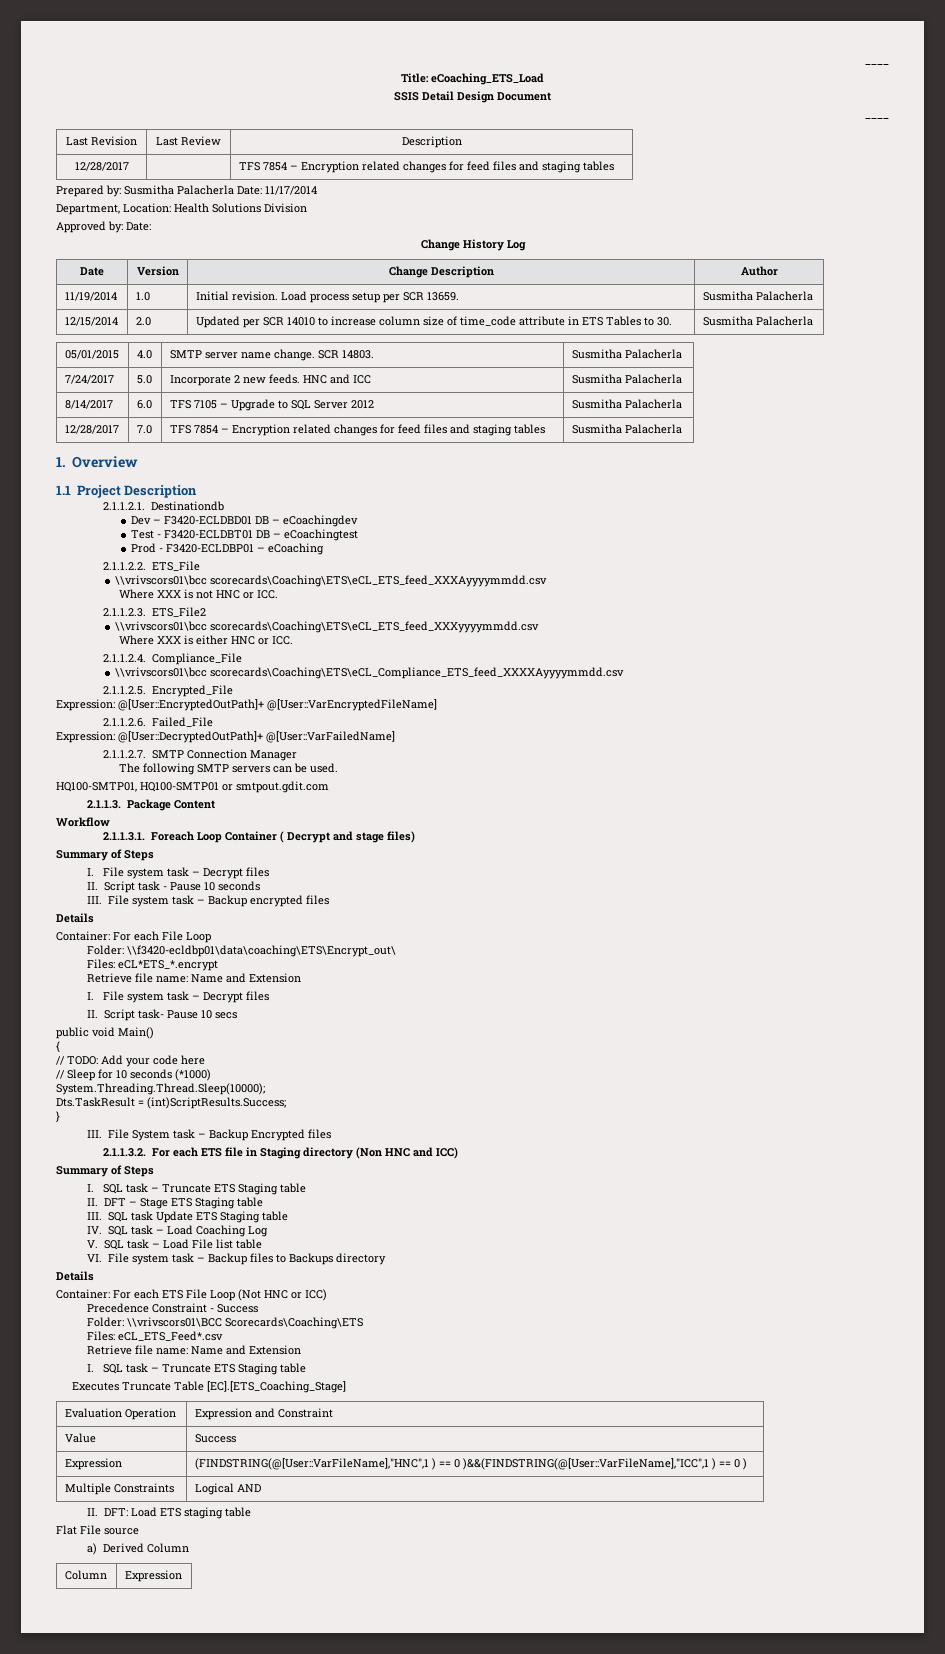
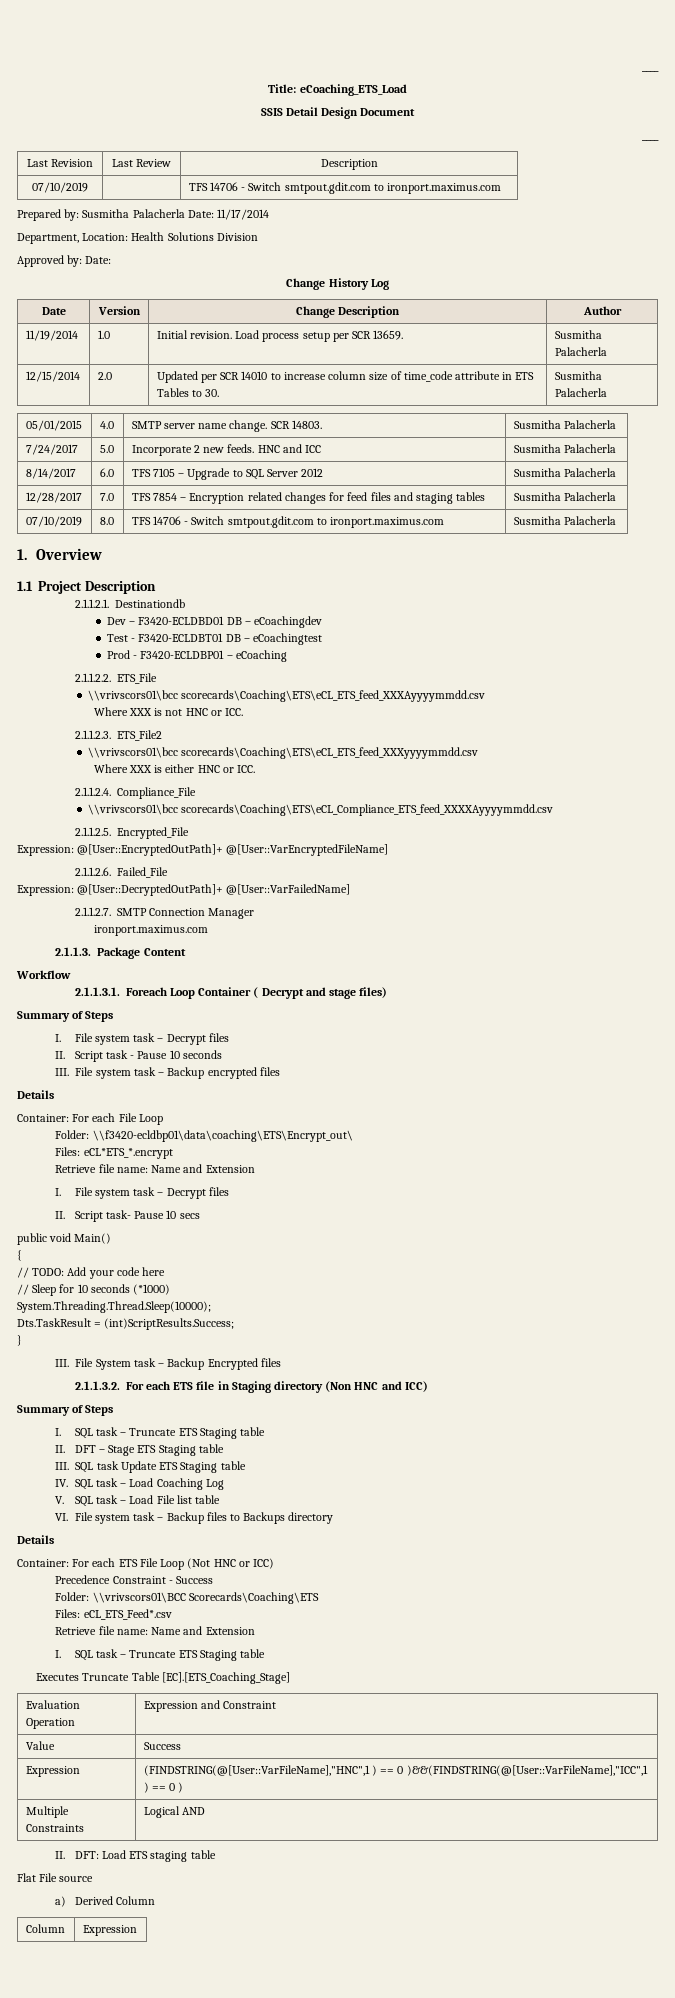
- 12/28/2017 | | TFS 7854 – Encryption related changes for feed files and staging tables
+ 07/10/2019 | | TFS 14706 - Switch smtpout.gdit.com to ironport.maximus.com
+ 07/10/2019 | 8.0 | TFS 14706 - Switch smtpout.gdit.com to ironport.maximus.com | Susmitha Palacherla
  2.1.1.2.7. SMTP Connection Manager
- The following SMTP servers can be used.
- HQ100-SMTP01, HQ100-SMTP01 or smtpout.gdit.com
+ ironport.maximus.com

